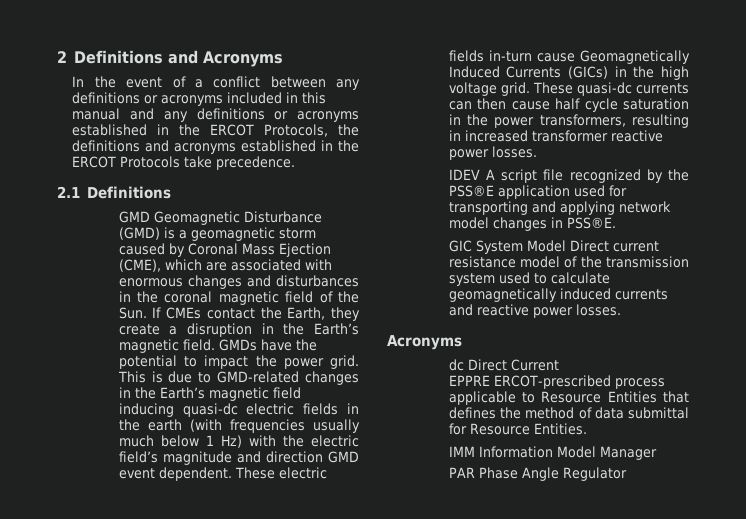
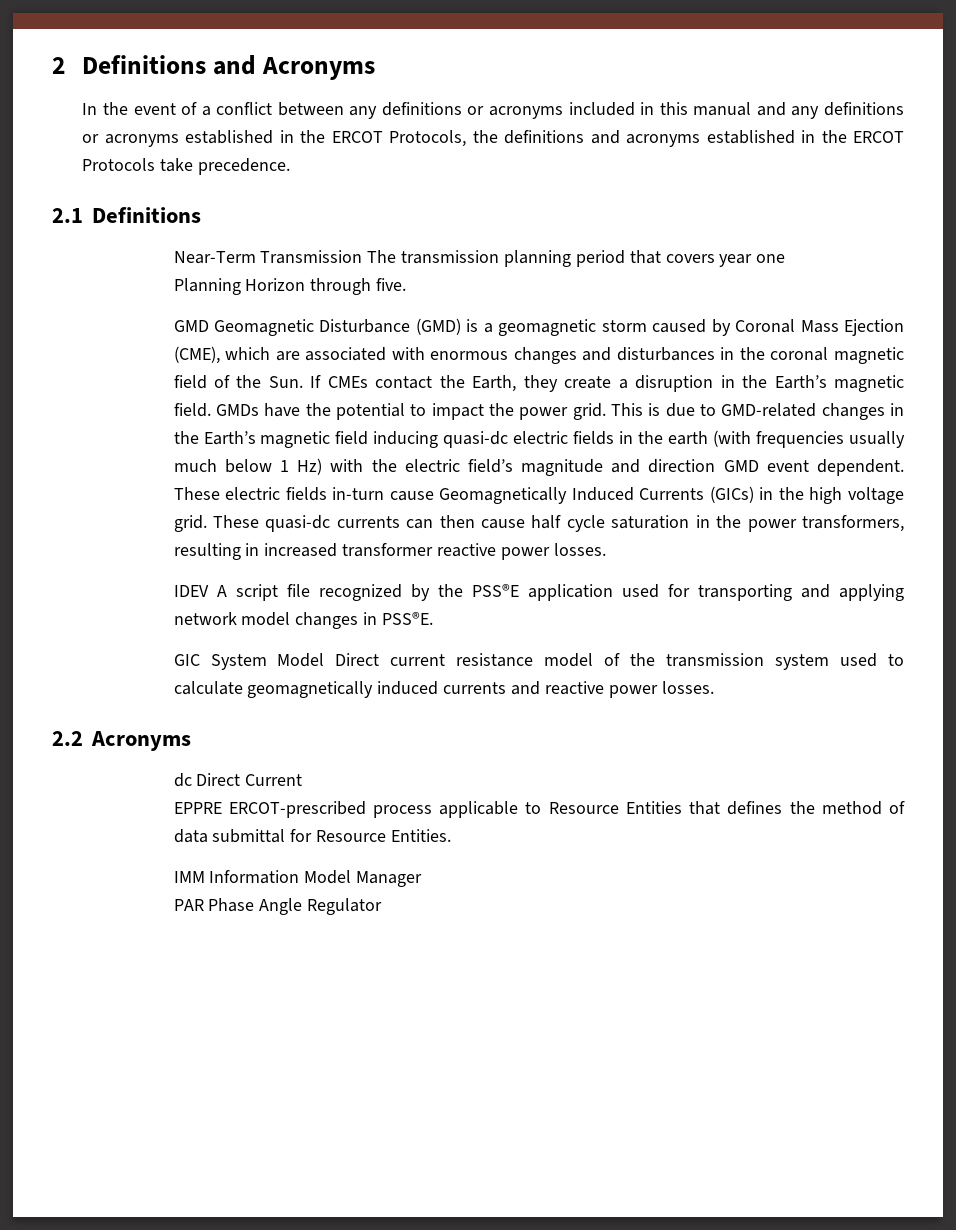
+ Near-Term Transmission The transmission planning period that covers year one
+ Planning Horizon through five.
  GIC System Model Direct current resistance model of the transmission system used to calculate geomagnetically induced currents and reactive power losses.
- Acronyms
+ 2.2 Acronyms

